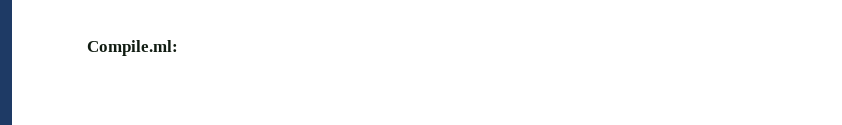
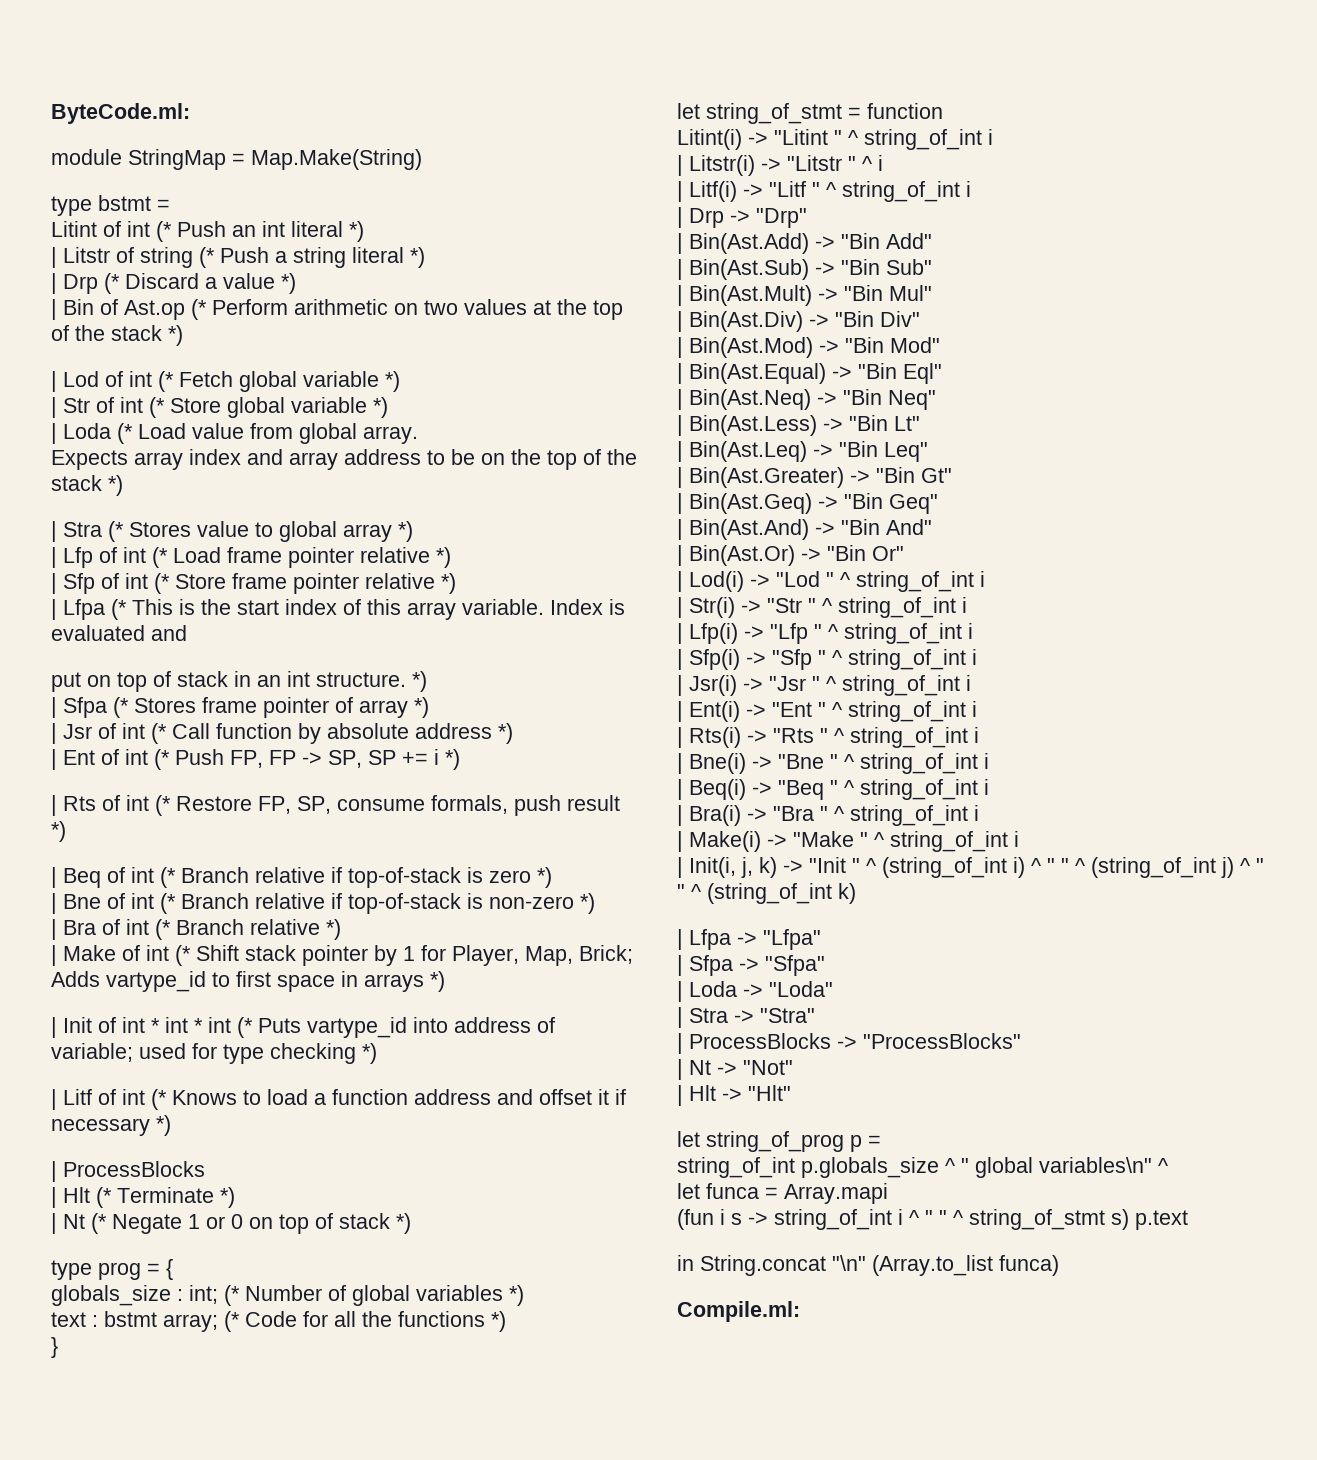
+ ByteCode.ml:
+ module StringMap = Map.Make(String)
+ type bstmt =
+ Litint of int (* Push an int literal *)
+ | Litstr of string (* Push a string literal *)
+ | Drp (* Discard a value *)
+ | Bin of Ast.op (* Perform arithmetic on two values at the top of the stack *)
+ | Lod of int (* Fetch global variable *)
+ | Str of int (* Store global variable *)
+ | Loda (* Load value from global array.
+ Expects array index and array address to be on the top of the stack *)
+ | Stra (* Stores value to global array *)
+ | Lfp of int (* Load frame pointer relative *)
+ | Sfp of int (* Store frame pointer relative *)
+ | Lfpa (* This is the start index of this array variable. Index is evaluated and
+ put on top of stack in an int structure. *)
+ | Sfpa (* Stores frame pointer of array *)
+ | Jsr of int (* Call function by absolute address *)
+ | Ent of int (* Push FP, FP -> SP, SP += i *)
+ | Rts of int (* Restore FP, SP, consume formals, push result *)
+ | Beq of int (* Branch relative if top-of-stack is zero *)
+ | Bne of int (* Branch relative if top-of-stack is non-zero *)
+ | Bra of int (* Branch relative *)
+ | Make of int (* Shift stack pointer by 1 for Player, Map, Brick; Adds vartype_id to first space in arrays *)
+ | Init of int * int * int (* Puts vartype_id into address of variable; used for type checking *)
+ | Litf of int (* Knows to load a function address and offset it if necessary *)
+ | ProcessBlocks
+ | Hlt (* Terminate *)
+ | Nt (* Negate 1 or 0 on top of stack *)
+ type prog = {
+ globals_size : int; (* Number of global variables *)
+ text : bstmt array; (* Code for all the functions *)
+ }
+ let string_of_stmt = function
+ Litint(i) -> "Litint " ^ string_of_int i
+ | Litstr(i) -> "Litstr " ^ i
+ | Litf(i) -> "Litf " ^ string_of_int i
+ | Drp -> "Drp"
+ | Bin(Ast.Add) -> "Bin Add"
+ | Bin(Ast.Sub) -> "Bin Sub"
+ | Bin(Ast.Mult) -> "Bin Mul"
+ | Bin(Ast.Div) -> "Bin Div"
+ | Bin(Ast.Mod) -> "Bin Mod"
+ | Bin(Ast.Equal) -> "Bin Eql"
+ | Bin(Ast.Neq) -> "Bin Neq"
+ | Bin(Ast.Less) -> "Bin Lt"
+ | Bin(Ast.Leq) -> "Bin Leq"
+ | Bin(Ast.Greater) -> "Bin Gt"
+ | Bin(Ast.Geq) -> "Bin Geq"
+ | Bin(Ast.And) -> "Bin And"
+ | Bin(Ast.Or) -> "Bin Or"
+ | Lod(i) -> "Lod " ^ string_of_int i
+ | Str(i) -> "Str " ^ string_of_int i
+ | Lfp(i) -> "Lfp " ^ string_of_int i
+ | Sfp(i) -> "Sfp " ^ string_of_int i
+ | Jsr(i) -> "Jsr " ^ string_of_int i
+ | Ent(i) -> "Ent " ^ string_of_int i
+ | Rts(i) -> "Rts " ^ string_of_int i
+ | Bne(i) -> "Bne " ^ string_of_int i
+ | Beq(i) -> "Beq " ^ string_of_int i
+ | Bra(i) -> "Bra " ^ string_of_int i
+ | Make(i) -> "Make " ^ string_of_int i
+ | Init(i, j, k) -> "Init " ^ (string_of_int i) ^ " " ^ (string_of_int j) ^ " " ^ (string_of_int k)
+ | Lfpa -> "Lfpa"
+ | Sfpa -> "Sfpa"
+ | Loda -> "Loda"
+ | Stra -> "Stra"
+ | ProcessBlocks -> "ProcessBlocks"
+ | Nt -> "Not"
+ | Hlt -> "Hlt"
+ let string_of_prog p =
+ string_of_int p.globals_size ^ " global variables\n" ^
+ let funca = Array.mapi
+ (fun i s -> string_of_int i ^ " " ^ string_of_stmt s) p.text
+ in String.concat "\n" (Array.to_list funca)

